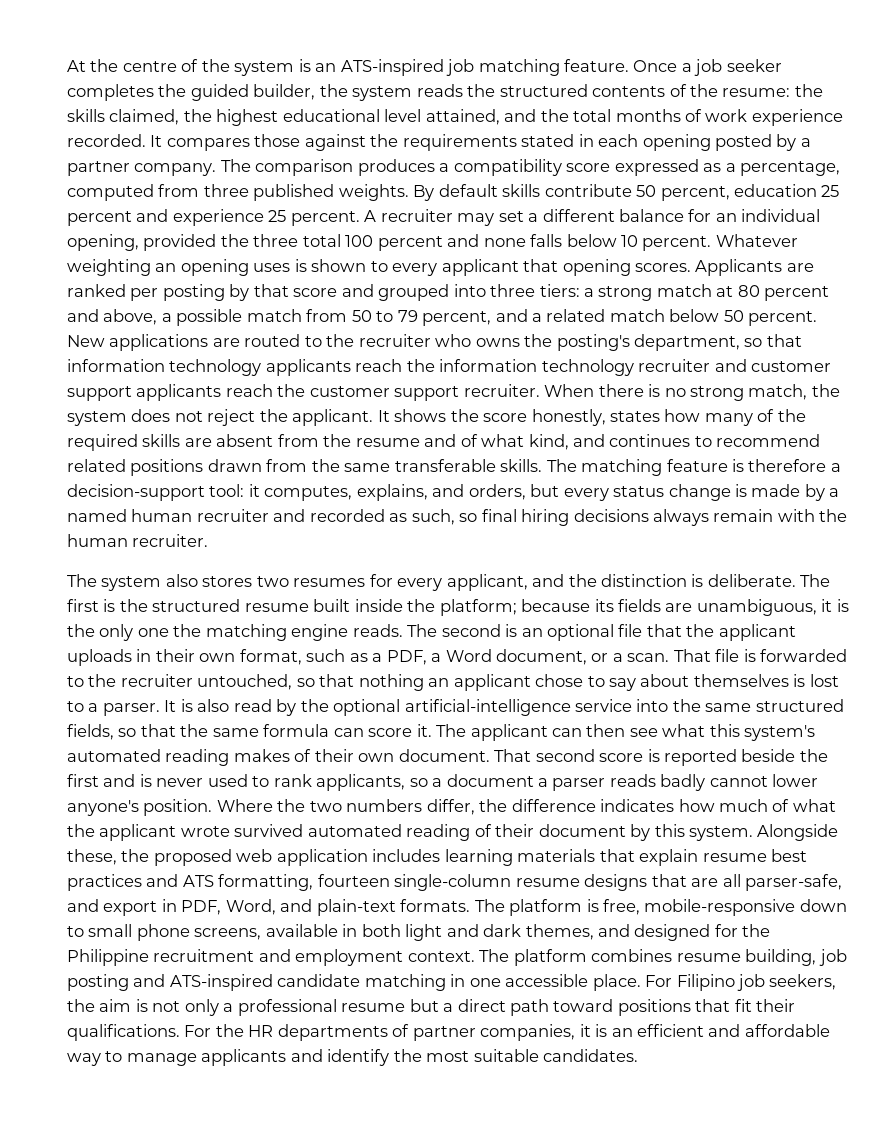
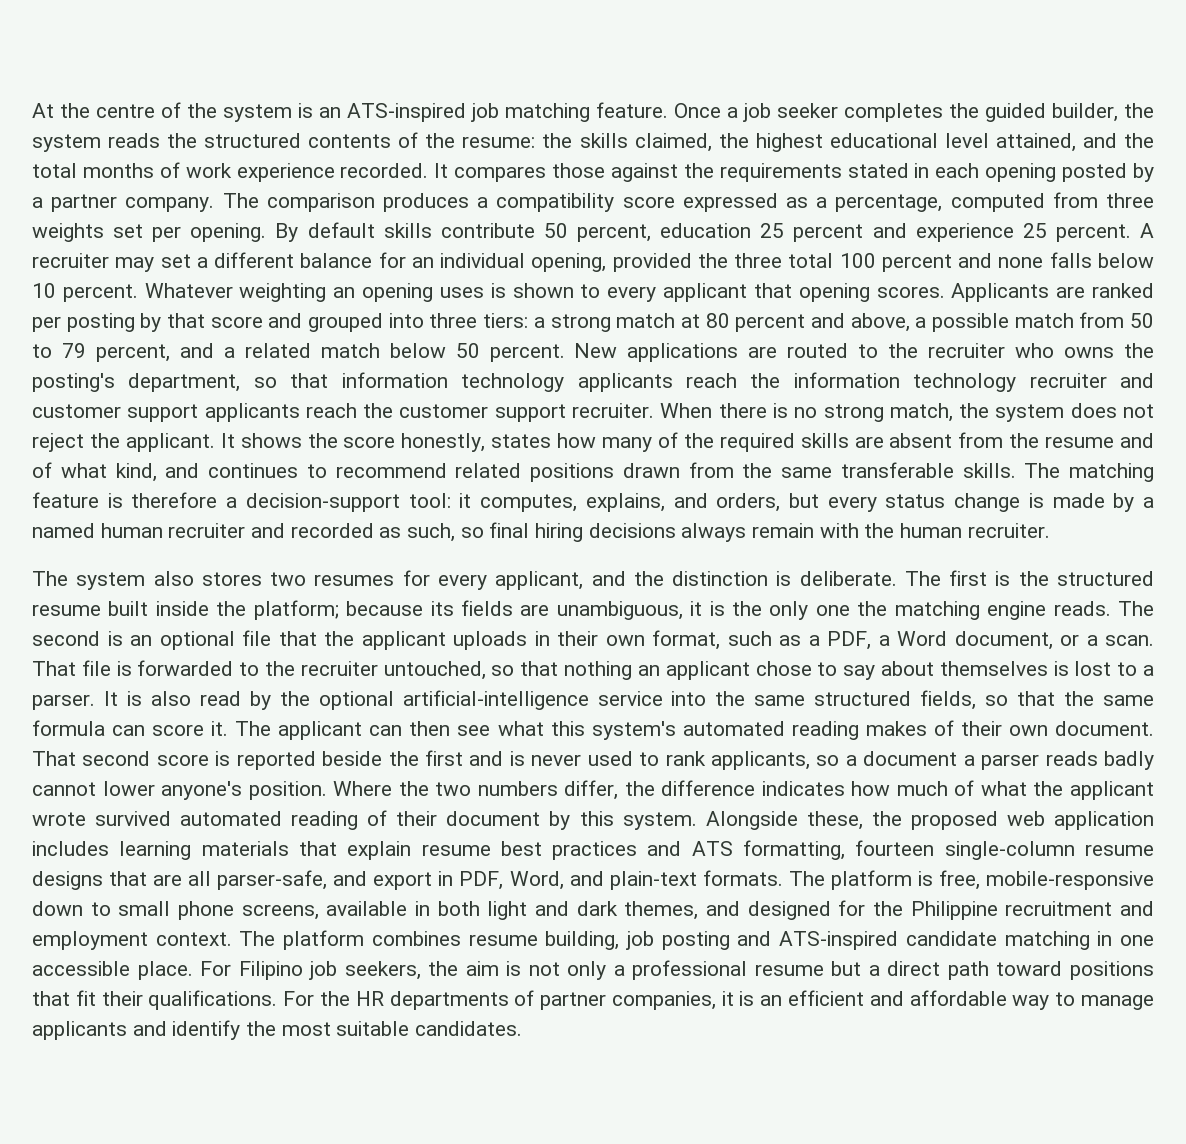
- The comparison produces a compatibility score expressed as a percentage, computed from three published weights.
+ The comparison produces a compatibility score expressed as a percentage, computed from three weights set per opening.

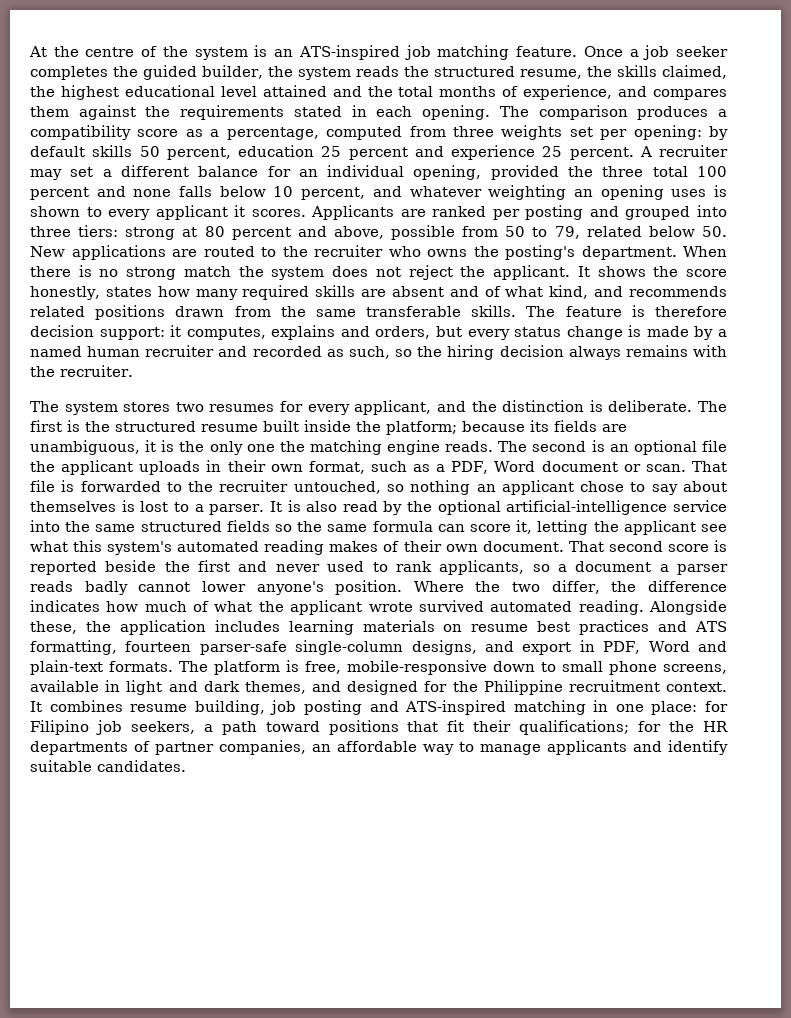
- Once a job seeker completes the guided builder, the system reads the structured contents of the resume: the skills claimed, the highest educational level attained, and the total months of work experience recorded. It compares those against the requirements stated in each opening posted by a partner company.
+ Once a job seeker completes the guided builder, the system reads the structured resume, the skills claimed, the highest educational level attained and the total months of experience, and compares them against the requirements stated in each opening.
- The comparison produces a compatibility score expressed as a percentage, computed from three weights set per opening. By default skills contribute 50 percent, education 25 percent and experience 25 percent.
+ The comparison produces a compatibility score as a percentage, computed from three weights set per opening: by default skills 50 percent, education 25 percent and experience 25 percent.
- A recruiter may set a different balance for an individual opening, provided the three total 100 percent and none falls below 10 percent. Whatever weighting an opening uses is shown to every applicant that opening scores.
+ A recruiter may set a different balance for an individual opening, provided the three total 100 percent and none falls below 10 percent, and whatever weighting an opening uses is shown to every applicant it scores.
- Applicants are ranked per posting by that score and grouped into three tiers: a strong match at 80 percent and above, a possible match from 50 to 79 percent, and a related match below 50 percent. New applications are routed to the recruiter who owns the posting's department, so that information technology applicants reach the information technology recruiter and customer support applicants reach the customer support recruiter.
+ Applicants are ranked per posting and grouped into three tiers: strong at 80 percent and above, possible from 50 to 79, related below 50. New applications are routed to the recruiter who owns the posting's department.
- When there is no strong match, the system does not reject the applicant.
+ When there is no strong match the system does not reject the applicant.
- It shows the score honestly, states how many of the required skills are absent from the resume and of what kind, and continues to recommend related positions drawn from the same transferable skills.
+ It shows the score honestly, states how many required skills are absent and of what kind, and recommends related positions drawn from the same transferable skills.
- The matching feature is therefore a decision-support tool: it computes, explains, and orders, but every status change is made by a named human recruiter and recorded as such, so final hiring decisions always remain with the human recruiter.
+ The feature is therefore decision support: it computes, explains and orders, but every status change is made by a named human recruiter and recorded as such, so the hiring decision always remains with the recruiter.
- The system also stores two resumes for every applicant, and the distinction is deliberate.
+ The system stores two resumes for every applicant, and the distinction is deliberate.
- The second is an optional file that the applicant uploads in their own format, such as a PDF, a Word document, or a scan.
+ The second is an optional file the applicant uploads in their own format, such as a PDF, Word document or scan.
- That file is forwarded to the recruiter untouched, so that nothing an applicant chose to say about themselves is lost to a parser.
+ That file is forwarded to the recruiter untouched, so nothing an applicant chose to say about themselves is lost to a parser.
- It is also read by the optional artificial-intelligence service into the same structured fields, so that the same formula can score it. The applicant can then see what this system's automated reading makes of their own document.
+ It is also read by the optional artificial-intelligence service into the same structured fields so the same formula can score it, letting the applicant see what this system's automated reading makes of their own document.
- That second score is reported beside the first and is never used to rank applicants, so a document a parser reads badly cannot lower anyone's position.
+ That second score is reported beside the first and never used to rank applicants, so a document a parser reads badly cannot lower anyone's position.
- Where the two numbers differ, the difference indicates how much of what the applicant wrote survived automated reading of their document by this system.
+ Where the two differ, the difference indicates how much of what the applicant wrote survived automated reading.
- Alongside these, the proposed web application includes learning materials that explain resume best practices and ATS formatting, fourteen single-column resume designs that are all parser-safe, and export in PDF, Word, and plain-text formats.
+ Alongside these, the application includes learning materials on resume best practices and ATS formatting, fourteen parser-safe single-column designs, and export in PDF, Word and plain-text formats.
- The platform is free, mobile-responsive down to small phone screens, available in both light and dark themes, and designed for the Philippine recruitment and employment context. The platform combines resume building, job posting and ATS-inspired candidate matching in one accessible place. For Filipino job seekers, the aim is not only a professional resume but a direct path toward positions that fit their qualifications. For the HR departments of partner companies, it is an efficient and affordable way to manage applicants and identify the most suitable candidates.
+ The platform is free, mobile-responsive down to small phone screens, available in light and dark themes, and designed for the Philippine recruitment context. It combines resume building, job posting and ATS-inspired matching in one place: for Filipino job seekers, a path toward positions that fit their qualifications; for the HR departments of partner companies, an affordable way to manage applicants and identify suitable candidates.

